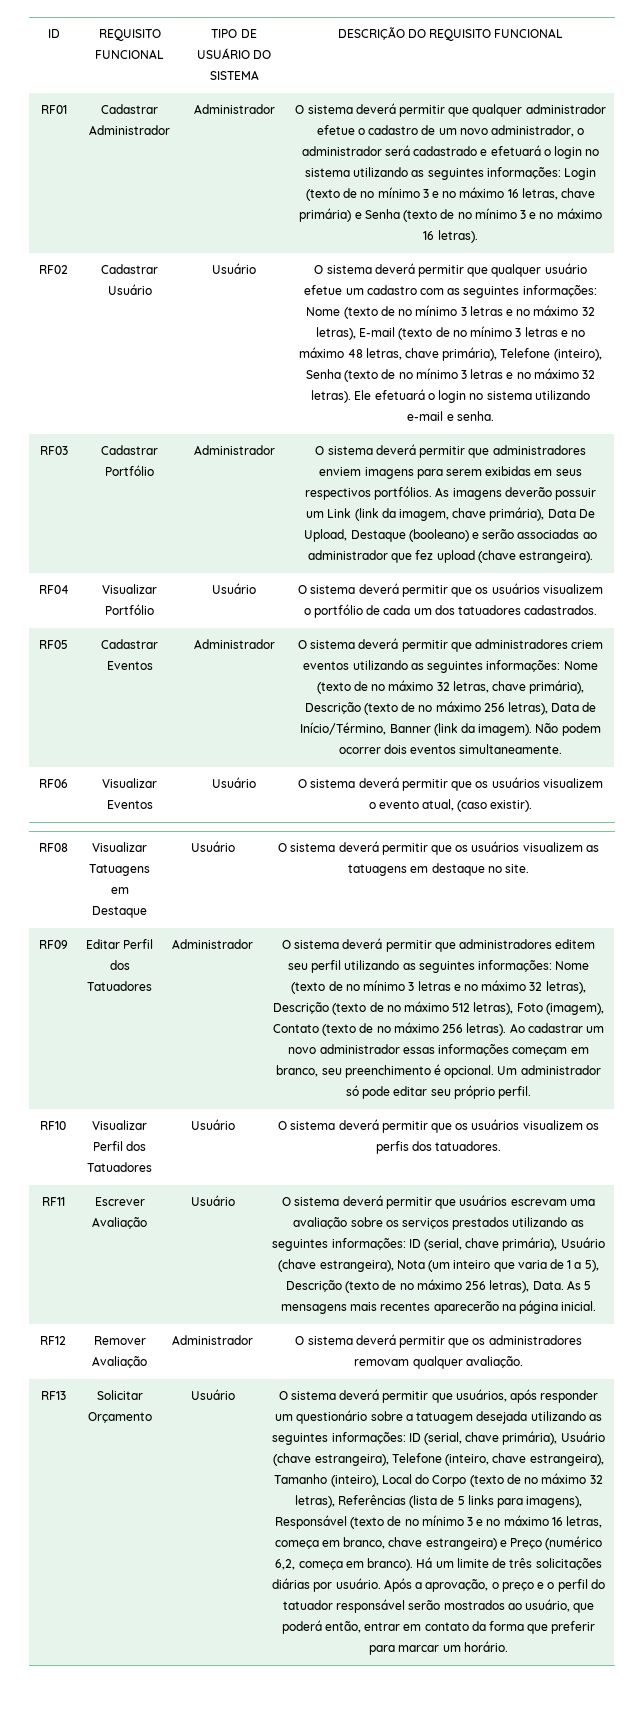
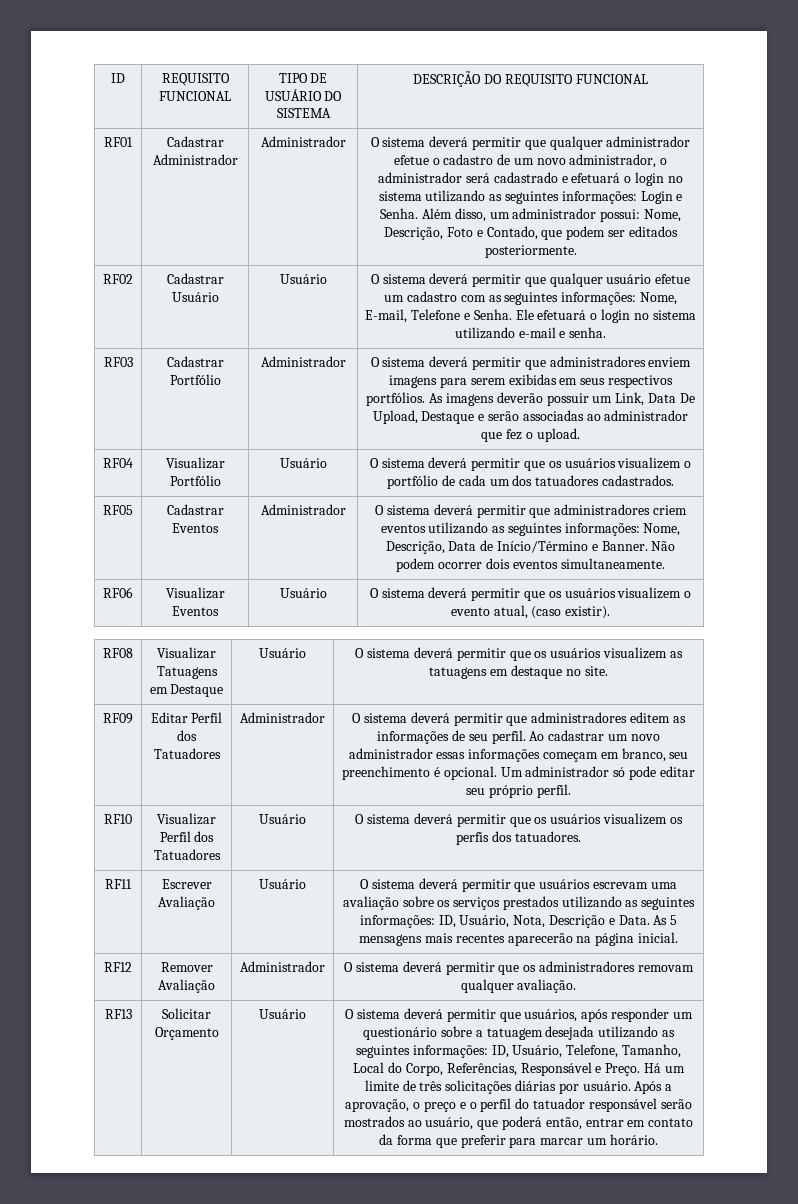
- O sistema deverá permitir que qualquer administrador efetue o cadastro de um novo administrador, o administrador será cadastrado e efetuará o login no sistema utilizando as seguintes informações: Login (texto de no mínimo 3 e no máximo 16 letras, chave primária) e Senha (texto de no mínimo 3 e no máximo 16 letras).
+ O sistema deverá permitir que qualquer administrador efetue o cadastro de um novo administrador, o administrador será cadastrado e efetuará o login no sistema utilizando as seguintes informações: Login e Senha. Além disso, um administrador possui: Nome, Descrição, Foto e Contado, que podem ser editados posteriormente.
- O sistema deverá permitir que qualquer usuário efetue um cadastro com as seguintes informações: Nome (texto de no mínimo 3 letras e no máximo 32 letras), E-mail (texto de no mínimo 3 letras e no máximo 48 letras, chave primária), Telefone (inteiro), Senha (texto de no mínimo 3 letras e no máximo 32 letras).
+ O sistema deverá permitir que qualquer usuário efetue um cadastro com as seguintes informações: Nome, E-mail, Telefone e Senha.
- As imagens deverão possuir um Link (link da imagem, chave primária), Data De Upload, Destaque (booleano) e serão associadas ao administrador que fez upload (chave estrangeira).
+ As imagens deverão possuir um Link, Data De Upload, Destaque e serão associadas ao administrador que fez o upload.
- O sistema deverá permitir que administradores criem eventos utilizando as seguintes informações: Nome (texto de no máximo 32 letras, chave primária), Descrição (texto de no máximo 256 letras), Data de Início/Término, Banner (link da imagem).
+ O sistema deverá permitir que administradores criem eventos utilizando as seguintes informações: Nome, Descrição, Data de Início/Término e Banner.
- O sistema deverá permitir que administradores editem seu perfil utilizando as seguintes informações: Nome (texto de no mínimo 3 letras e no máximo 32 letras), Descrição (texto de no máximo 512 letras), Foto (imagem), Contato (texto de no máximo 256 letras).
+ O sistema deverá permitir que administradores editem as informações de seu perfil.
- O sistema deverá permitir que usuários escrevam uma avaliação sobre os serviços prestados utilizando as seguintes informações: ID (serial, chave primária), Usuário (chave estrangeira), Nota (um inteiro que varia de 1 a 5), Descrição (texto de no máximo 256 letras), Data.
+ O sistema deverá permitir que usuários escrevam uma avaliação sobre os serviços prestados utilizando as seguintes informações: ID, Usuário, Nota, Descrição e Data.
- O sistema deverá permitir que usuários, após responder um questionário sobre a tatuagem desejada utilizando as seguintes informações: ID (serial, chave primária), Usuário (chave estrangeira), Telefone (inteiro, chave estrangeira), Tamanho (inteiro), Local do Corpo (texto de no máximo 32 letras), Referências (lista de 5 links para imagens), Responsável (texto de no mínimo 3 e no máximo 16 letras, começa em branco, chave estrangeira) e Preço (numérico 6,2, começa em branco).
+ O sistema deverá permitir que usuários, após responder um questionário sobre a tatuagem desejada utilizando as seguintes informações: ID, Usuário, Telefone, Tamanho, Local do Corpo, Referências, Responsável e Preço.

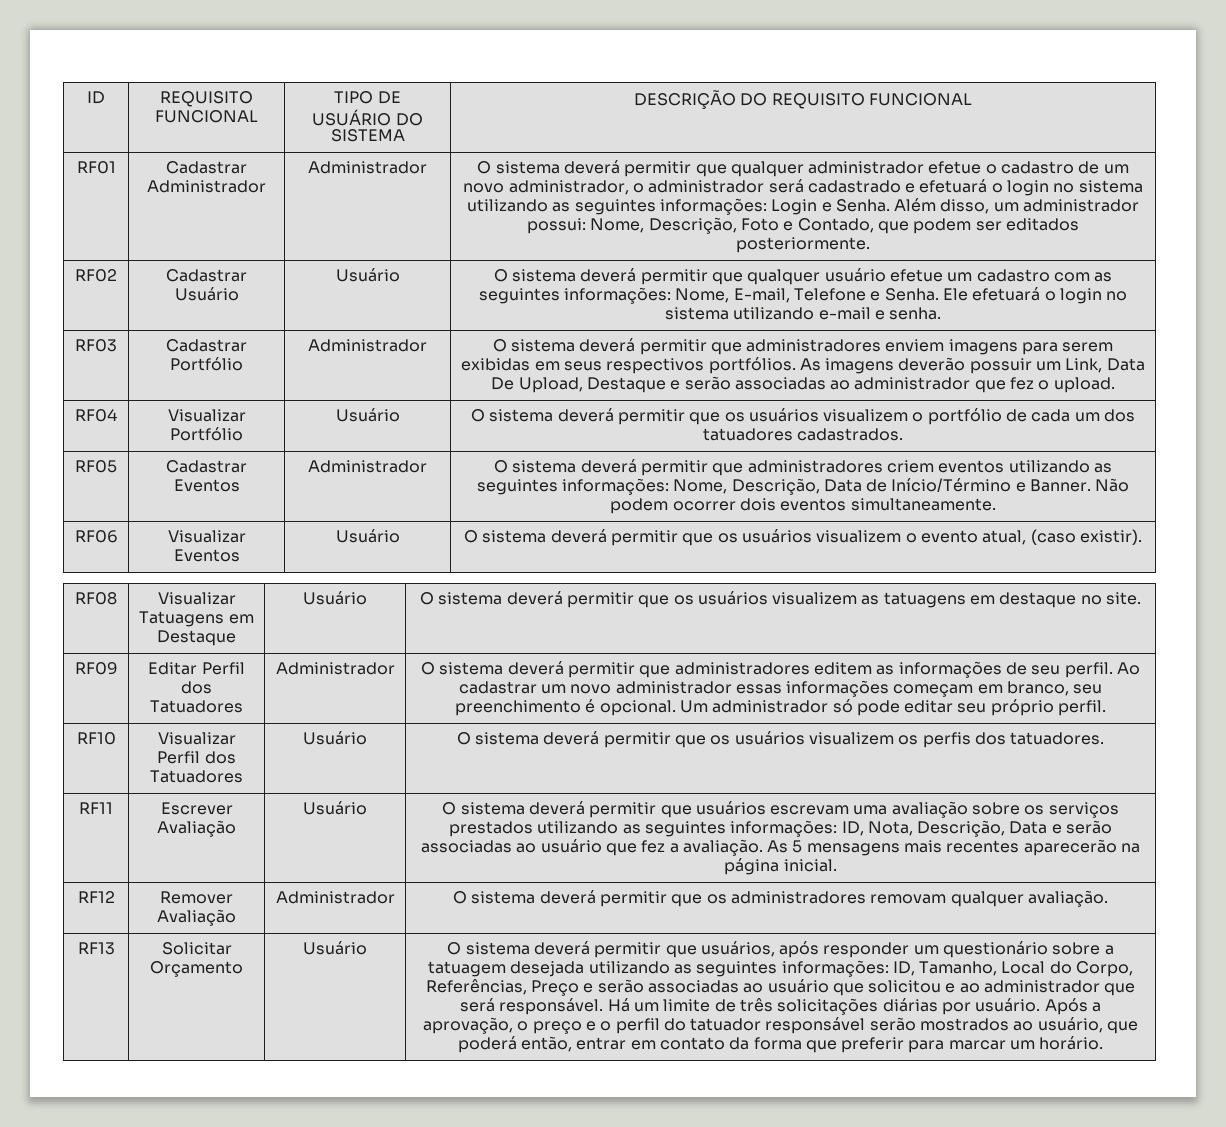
- O sistema deverá permitir que usuários escrevam uma avaliação sobre os serviços prestados utilizando as seguintes informações: ID, Usuário, Nota, Descrição e Data.
+ O sistema deverá permitir que usuários escrevam uma avaliação sobre os serviços prestados utilizando as seguintes informações: ID, Nota, Descrição, Data e serão associadas ao usuário que fez a avaliação.
- O sistema deverá permitir que usuários, após responder um questionário sobre a tatuagem desejada utilizando as seguintes informações: ID, Usuário, Telefone, Tamanho, Local do Corpo, Referências, Responsável e Preço.
+ O sistema deverá permitir que usuários, após responder um questionário sobre a tatuagem desejada utilizando as seguintes informações: ID, Tamanho, Local do Corpo, Referências, Preço e serão associadas ao usuário que solicitou e ao administrador que será responsável.

